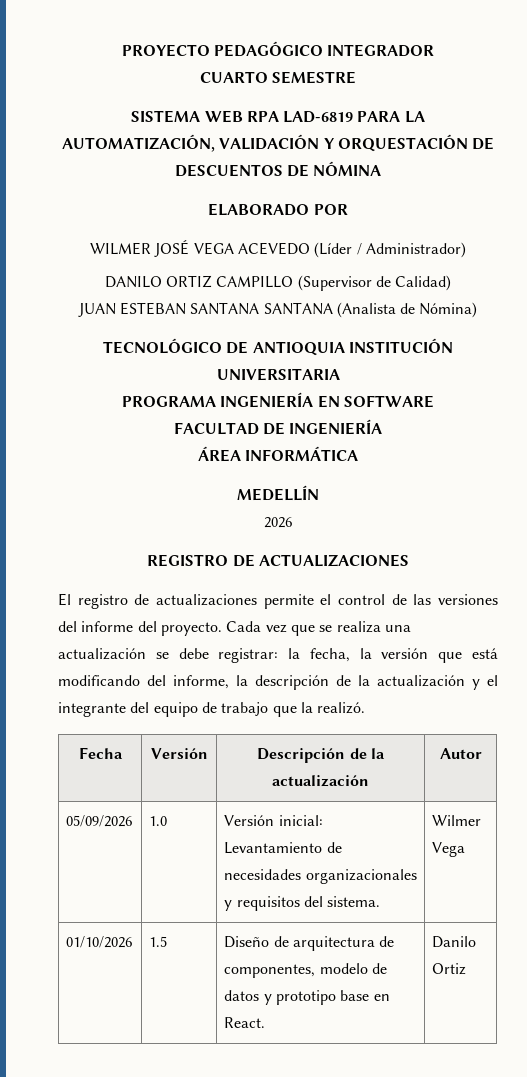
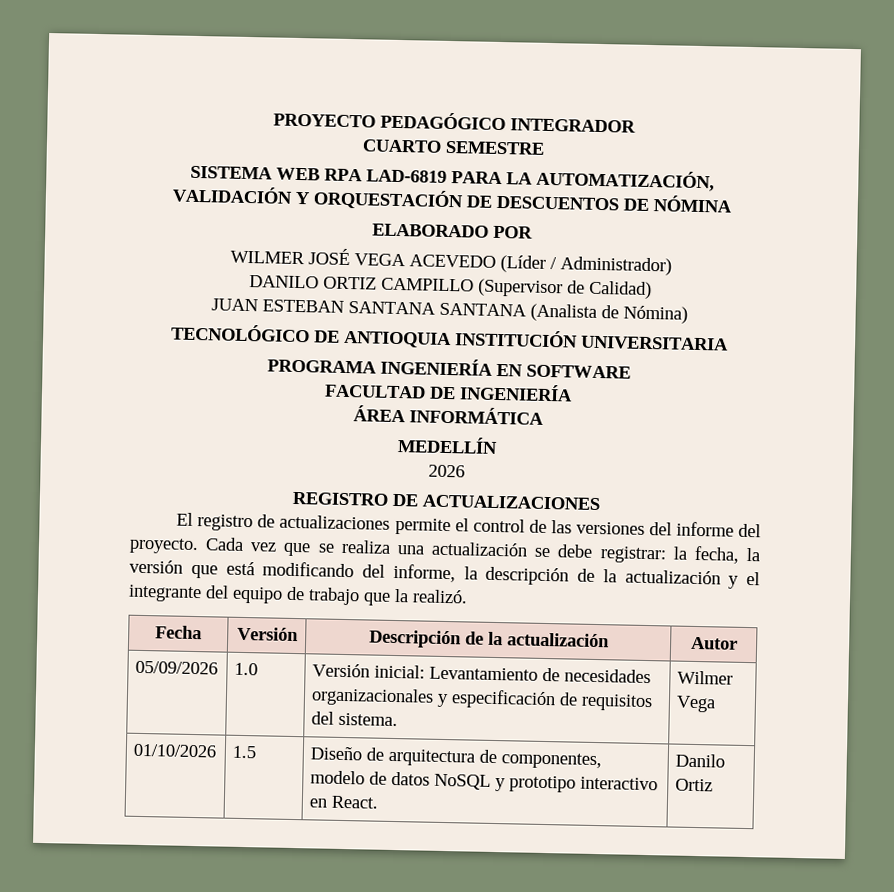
- 05/09/2026 | 1.0 | Versión inicial: Levantamiento de necesidades organizacionales y requisitos del sistema. | Wilmer Vega
+ 05/09/2026 | 1.0 | Versión inicial: Levantamiento de necesidades organizacionales y especificación de requisitos del sistema. | Wilmer Vega
- 01/10/2026 | 1.5 | Diseño de arquitectura de componentes, modelo de datos y prototipo base en React. | Danilo Ortiz
+ 01/10/2026 | 1.5 | Diseño de arquitectura de componentes, modelo de datos NoSQL y prototipo interactivo en React. | Danilo Ortiz

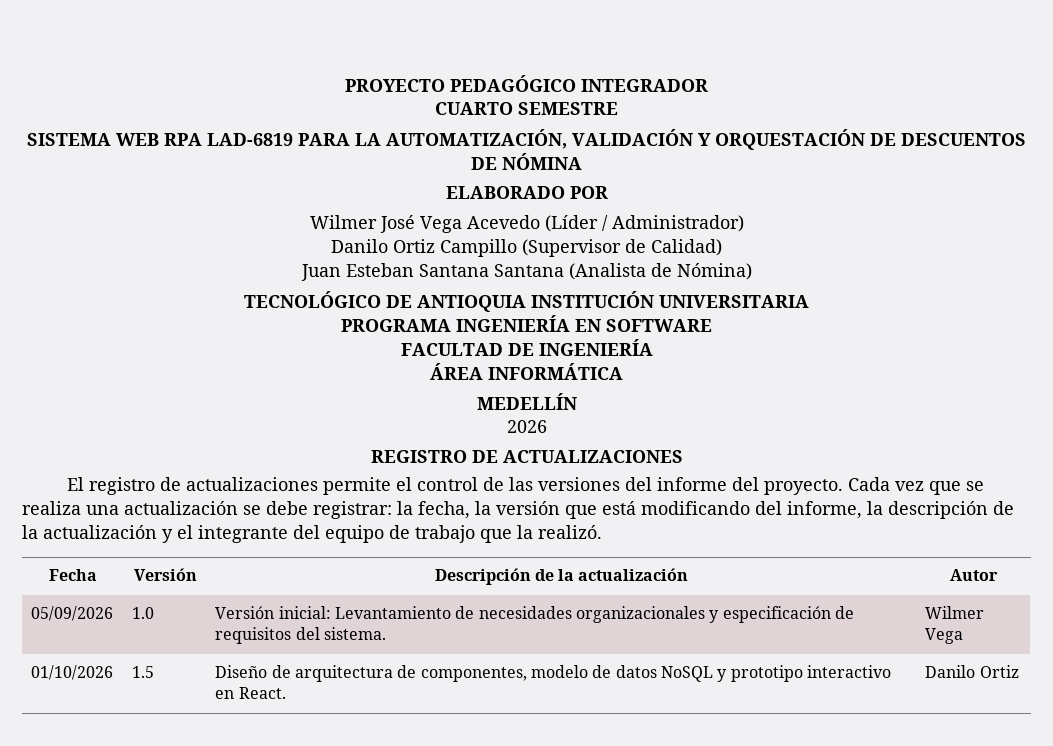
- WILMER JOSÉ VEGA ACEVEDO (Líder / Administrador)
+ Wilmer José Vega Acevedo (Líder / Administrador)
- DANILO ORTIZ CAMPILLO (Supervisor de Calidad)
+ Danilo Ortiz Campillo (Supervisor de Calidad)
- JUAN ESTEBAN SANTANA SANTANA (Analista de Nómina)
+ Juan Esteban Santana Santana (Analista de Nómina)

